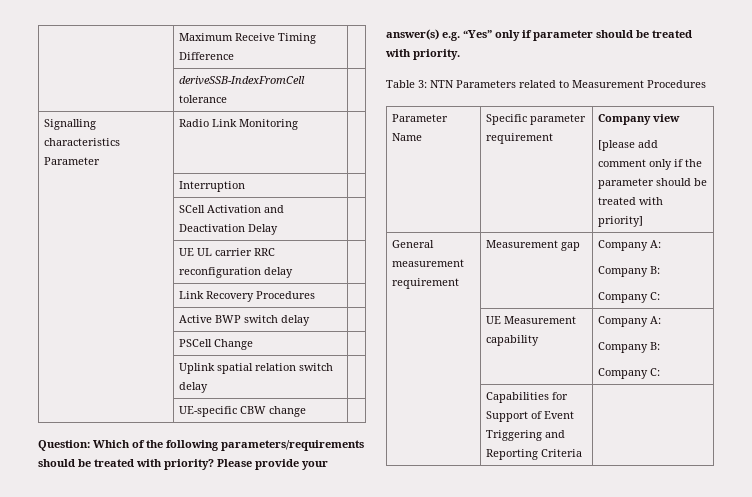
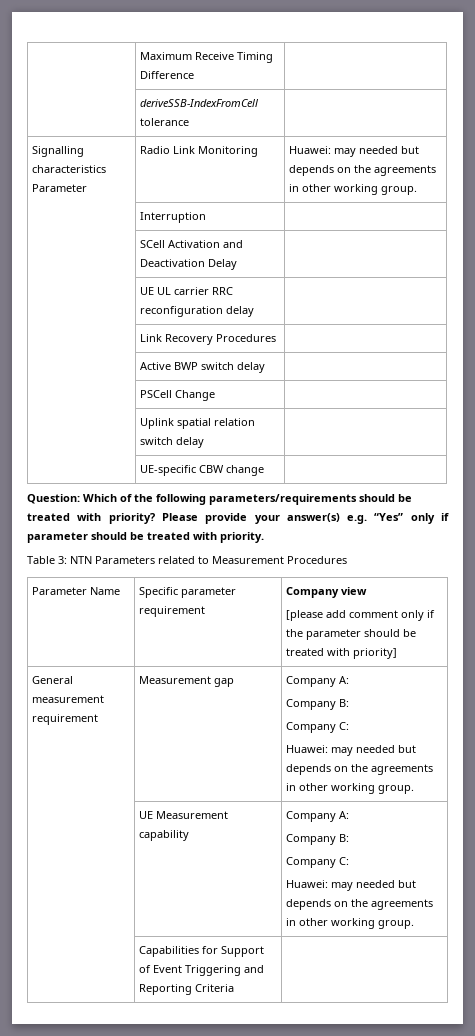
- Signalling characteristics Parameter | Radio Link Monitoring |
+ Signalling characteristics Parameter | Radio Link Monitoring | Huawei: may needed but depends on the agreements in other working group.
  General measurement requirement | Measurement gap | Company A:
  Company B:
  Company C:
+ Huawei: may needed but depends on the agreements in other working group.
  | UE Measurement capability | Company A:
  Company B:
  Company C:
+ Huawei: may needed but depends on the agreements in other working group.

